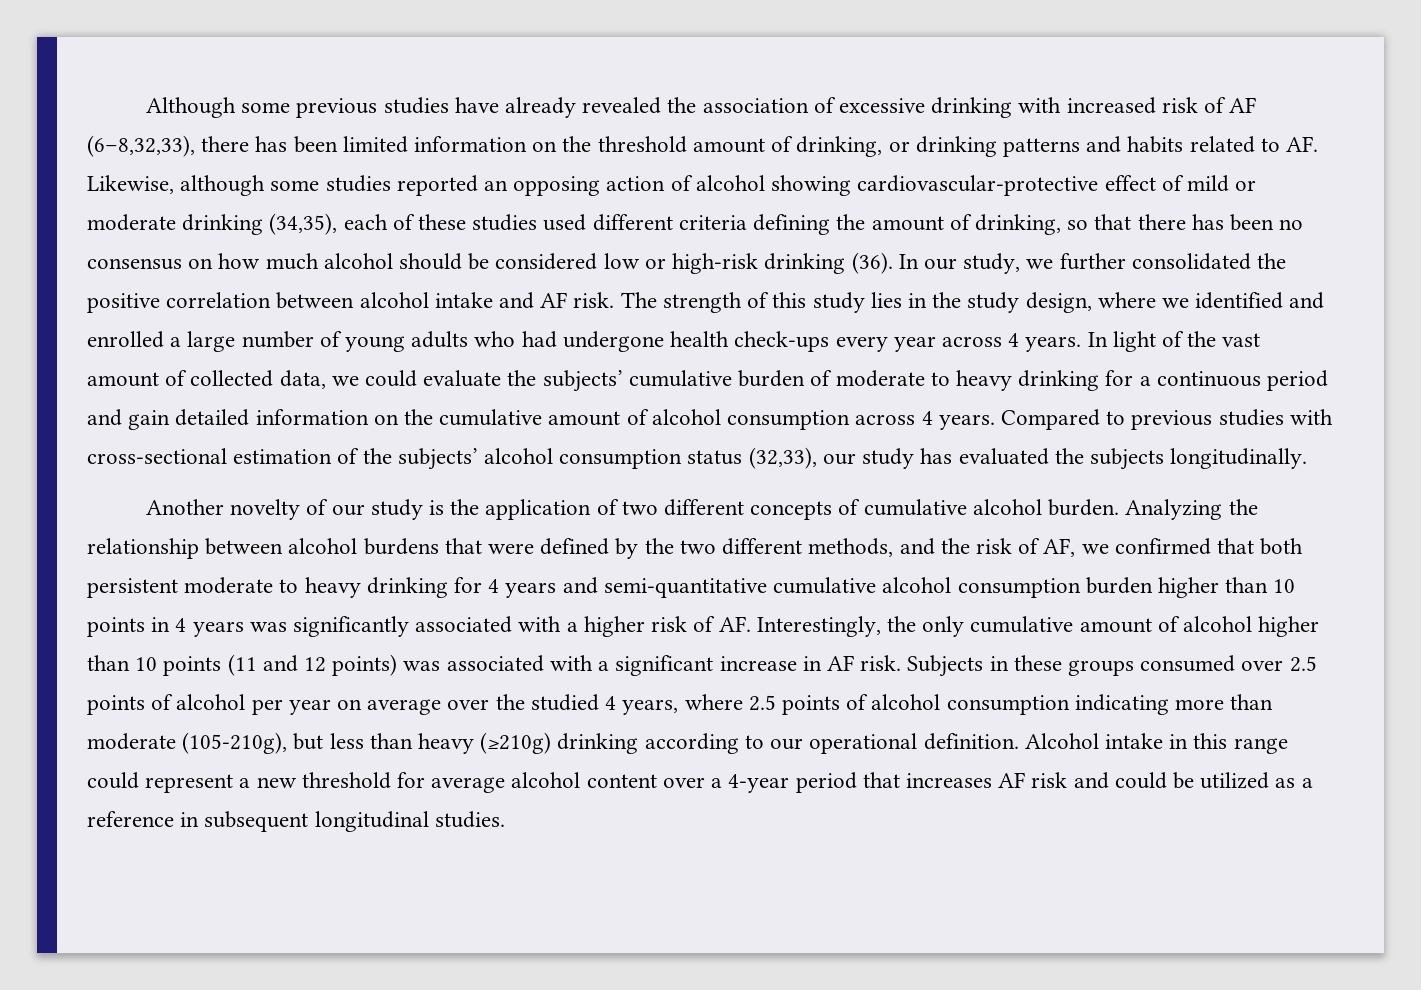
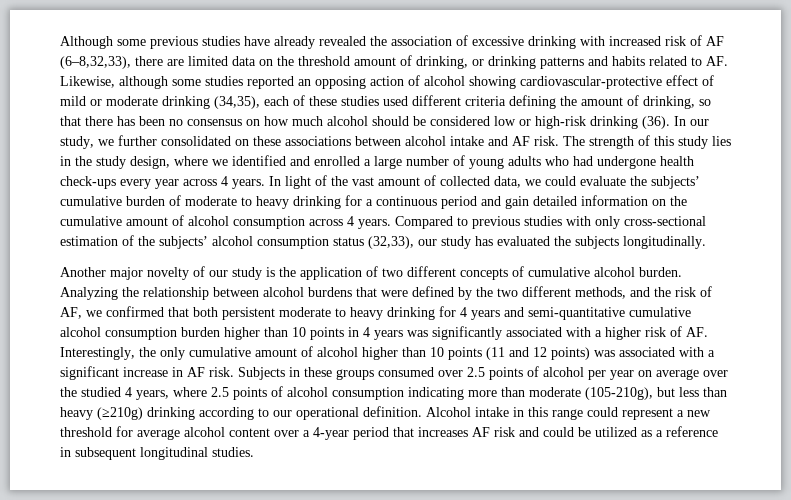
- Although some previous studies have already revealed the association of excessive drinking with increased risk of AF (6–8,32,33), there has been limited information on the threshold amount of drinking, or drinking patterns and habits related to AF. Likewise, although some studies reported an opposing action of alcohol showing cardiovascular-protective effect of mild or moderate drinking (34,35), each of these studies used different criteria defining the amount of drinking, so that there has been no consensus on how much alcohol should be considered low or high-risk drinking (36).
+ Although some previous studies have already revealed the association of excessive drinking with increased risk of AF (6–8,32,33), there are limited data on the threshold amount of drinking, or drinking patterns and habits related to AF. Likewise, although some studies reported an opposing action of alcohol showing cardiovascular-protective effect of mild or moderate drinking (34,35), each of these studies used different criteria defining the amount of drinking, so that there has been no consensus on how much alcohol should be considered low or high-risk drinking (36).
- In our study, we further consolidated the positive correlation between alcohol intake and AF risk.
+ In our study, we further consolidated on these associations between alcohol intake and AF risk.
- Compared to previous studies with cross-sectional estimation of the subjects’ alcohol consumption status (32,33), our study has evaluated the subjects longitudinally.
+ Compared to previous studies with only cross-sectional estimation of the subjects’ alcohol consumption status (32,33), our study has evaluated the subjects longitudinally.
- Another novelty of our study is the application of two different concepts of cumulative alcohol burden.
+ Another major novelty of our study is the application of two different concepts of cumulative alcohol burden.

